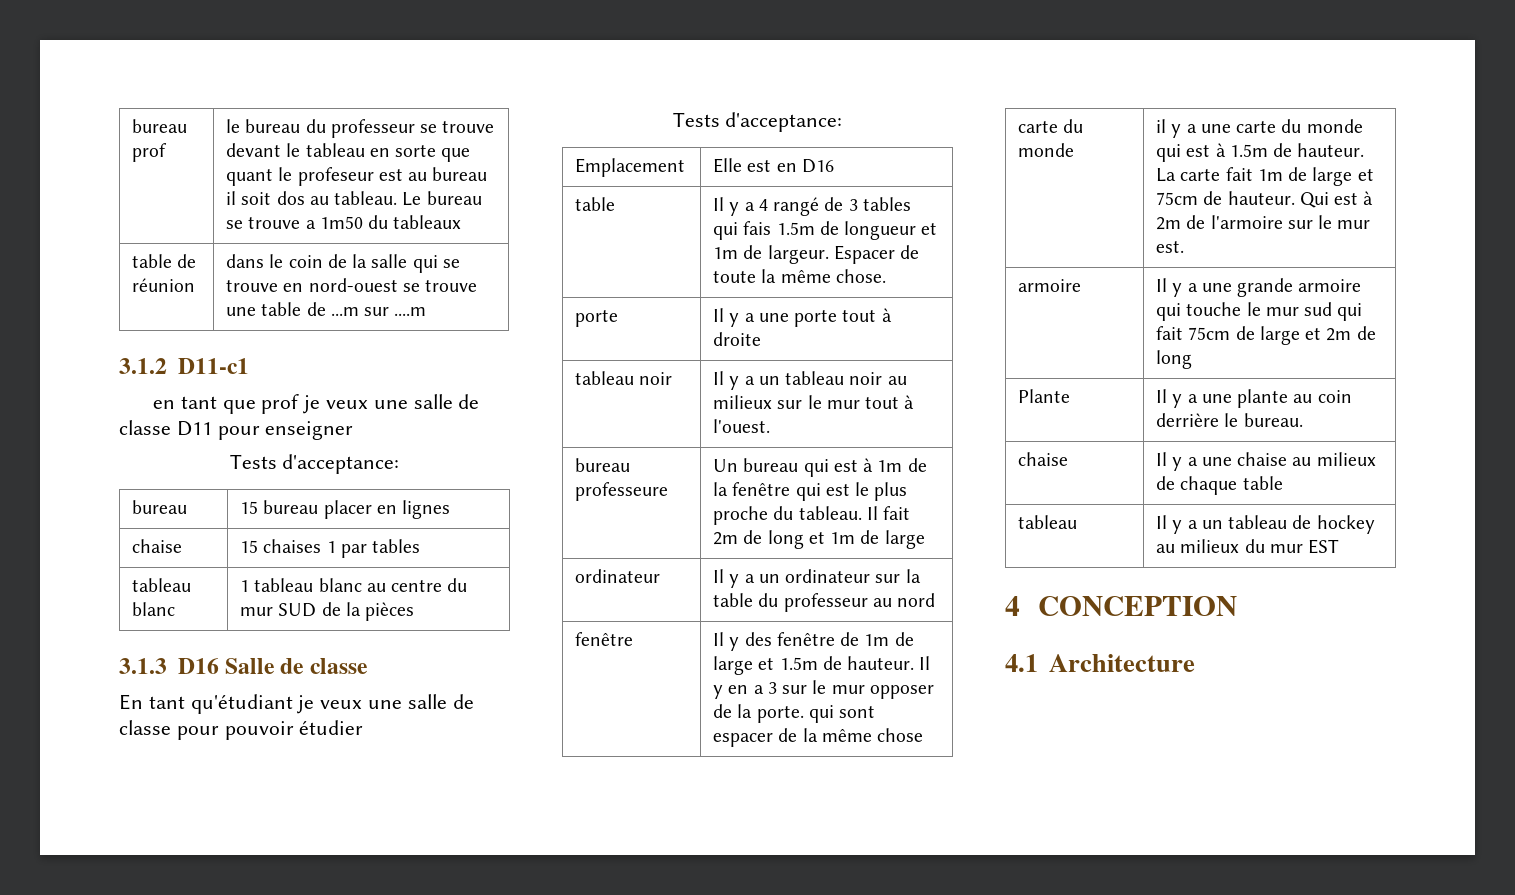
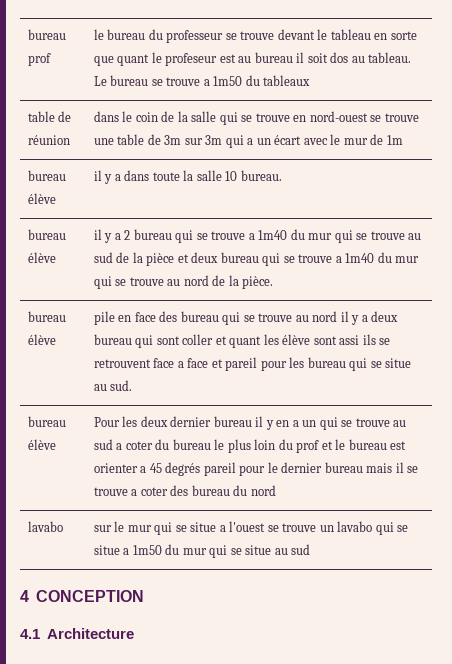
- table de réunion | dans le coin de la salle qui se trouve en nord-ouest se trouve une table de ...m sur ....m
- 3.1.2 D11-c1
- en tant que prof je veux une salle de classe D11 pour enseigner
- Tests d'acceptance:
- bureau | 15 bureau placer en lignes
- chaise | 15 chaises 1 par tables
- tableau blanc | 1 tableau blanc au centre du mur SUD de la pièces
- 3.1.3 D16 Salle de classe
- En tant qu'étudiant je veux une salle de classe pour pouvoir étudier
- Tests d'acceptance:
- Emplacement | Elle est en D16
- table | Il y a 4 rangé de 3 tables qui fais 1.5m de longueur et 1m de largeur. Espacer de toute la même chose.
- porte | Il y a une porte tout à droite
- tableau noir | Il y a un tableau noir au milieux sur le mur tout à l'ouest.
- bureau professeure | Un bureau qui est à 1m de la fenêtre qui est le plus proche du tableau. Il fait 2m de long et 1m de large
- ordinateur | Il y a un ordinateur sur la table du professeur au nord
- fenêtre | Il y des fenêtre de 1m de large et 1.5m de hauteur. Il y en a 3 sur le mur opposer de la porte. qui sont espacer de la même chose
- carte du monde | il y a une carte du monde qui est à 1.5m de hauteur. La carte fait 1m de large et 75cm de hauteur. Qui est à 2m de l'armoire sur le mur est.
- armoire | Il y a une grande armoire qui touche le mur sud qui fait 75cm de large et 2m de long
- Plante | Il y a une plante au coin derrière le bureau.
- chaise | Il y a une chaise au milieux de chaque table
- tableau | Il y a un tableau de hockey au milieux du mur EST
+ table de réunion | dans le coin de la salle qui se trouve en nord-ouest se trouve une table de 3m sur 3m qui a un écart avec le mur de 1m
+ bureau élève | il y a dans toute la salle 10 bureau.
+ bureau élève | il y a 2 bureau qui se trouve a 1m40 du mur qui se trouve au sud de la pièce et deux bureau qui se trouve a 1m40 du mur qui se trouve au nord de la pièce.
+ bureau élève | pile en face des bureau qui se trouve au nord il y a deux bureau qui sont coller et quant les élève sont assi ils se retrouvent face a face et pareil pour les bureau qui se situe au sud.
+ bureau élève | Pour les deux dernier bureau il y en a un qui se trouve au sud a coter du bureau le plus loin du prof et le bureau est orienter a 45 degrés pareil pour le dernier bureau mais il se trouve a coter des bureau du nord
+ lavabo | sur le mur qui se situe a l'ouest se trouve un lavabo qui se situe a 1m50 du mur qui se situe au sud

